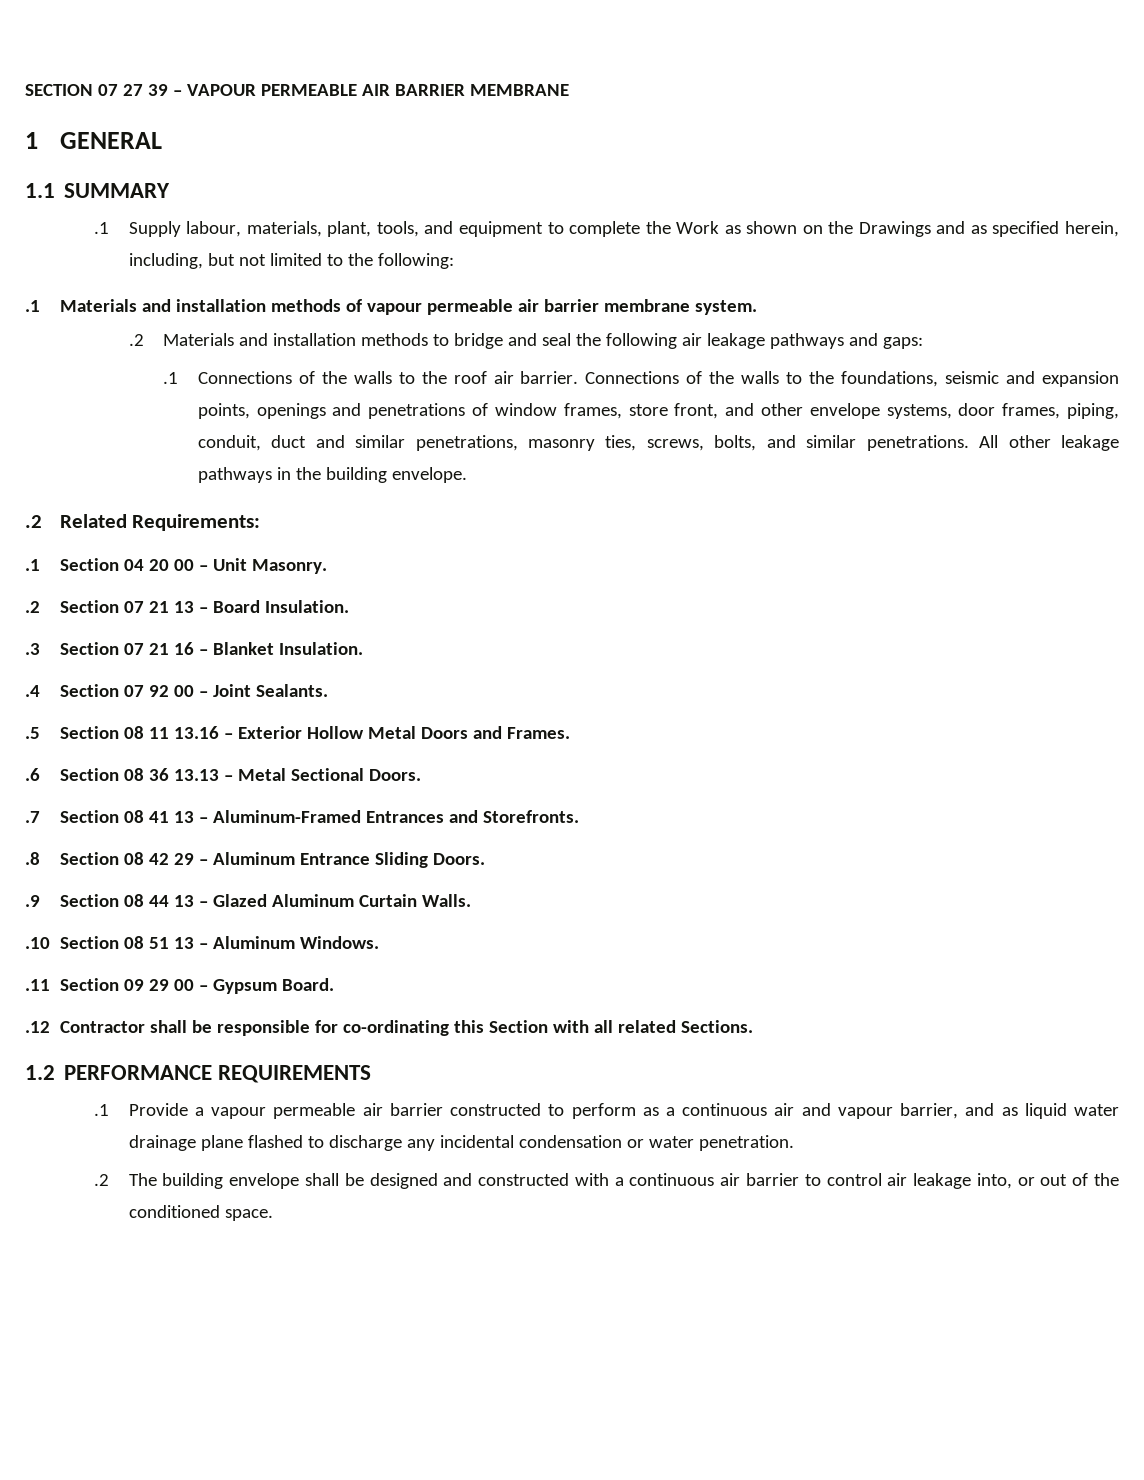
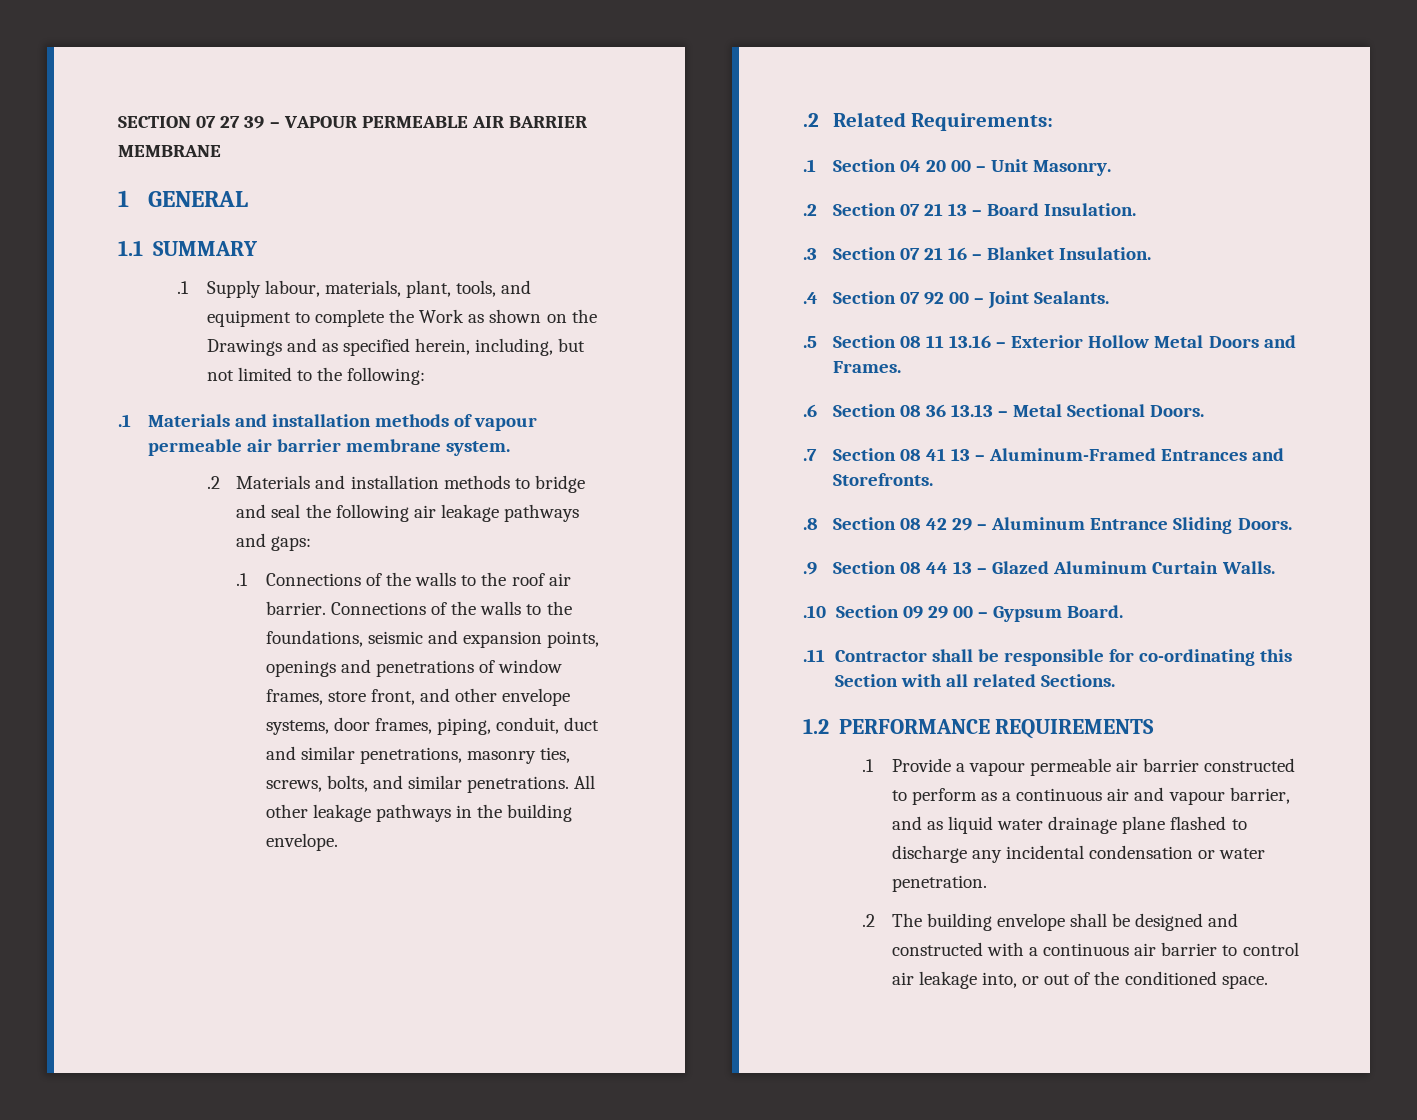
- .10 Section 08 51 13 – Aluminum Windows.
- .11 Section 09 29 00 – Gypsum Board.
+ .10 Section 09 29 00 – Gypsum Board.
- .12 Contractor shall be responsible for co-ordinating this Section with all related Sections.
+ .11 Contractor shall be responsible for co-ordinating this Section with all related Sections.

